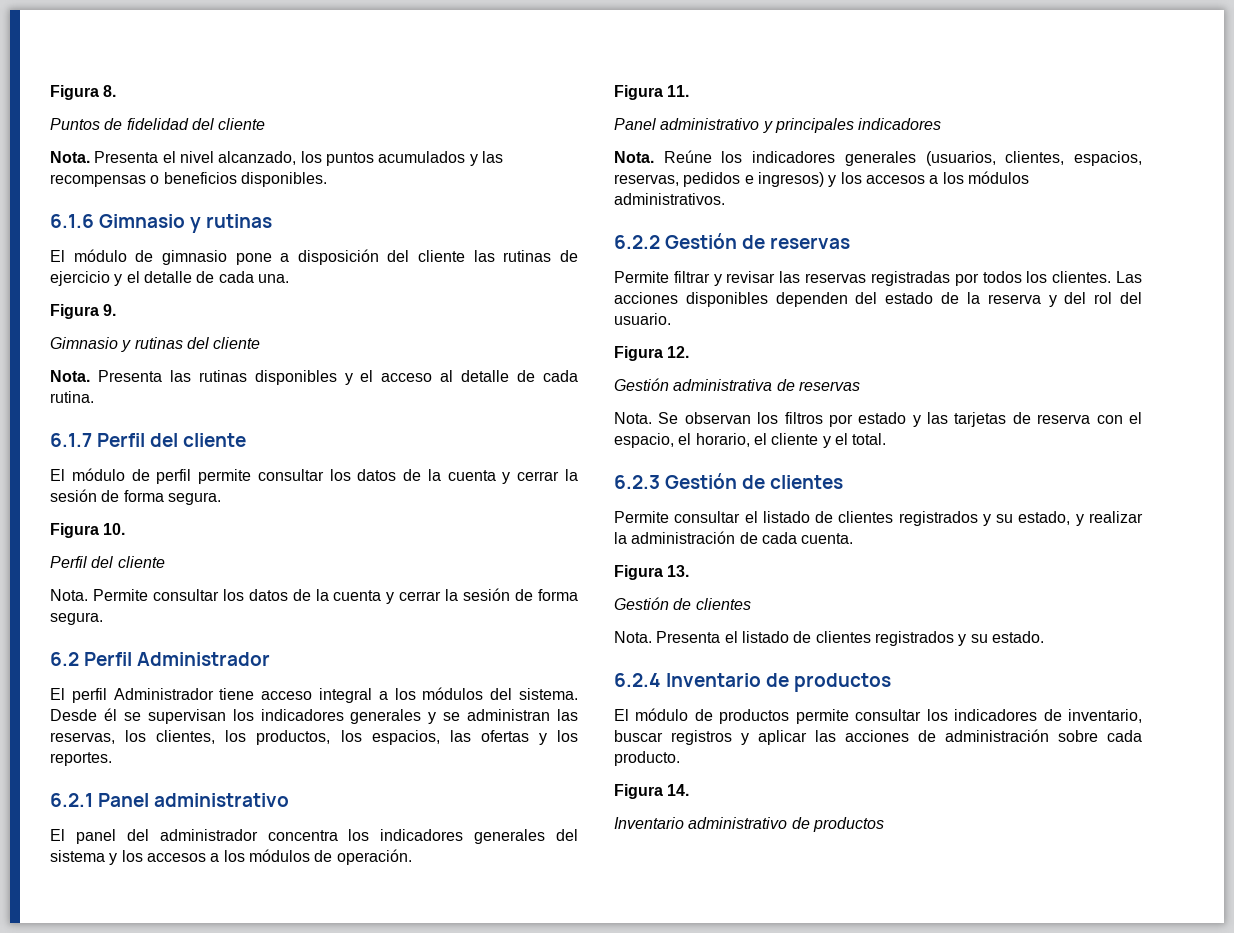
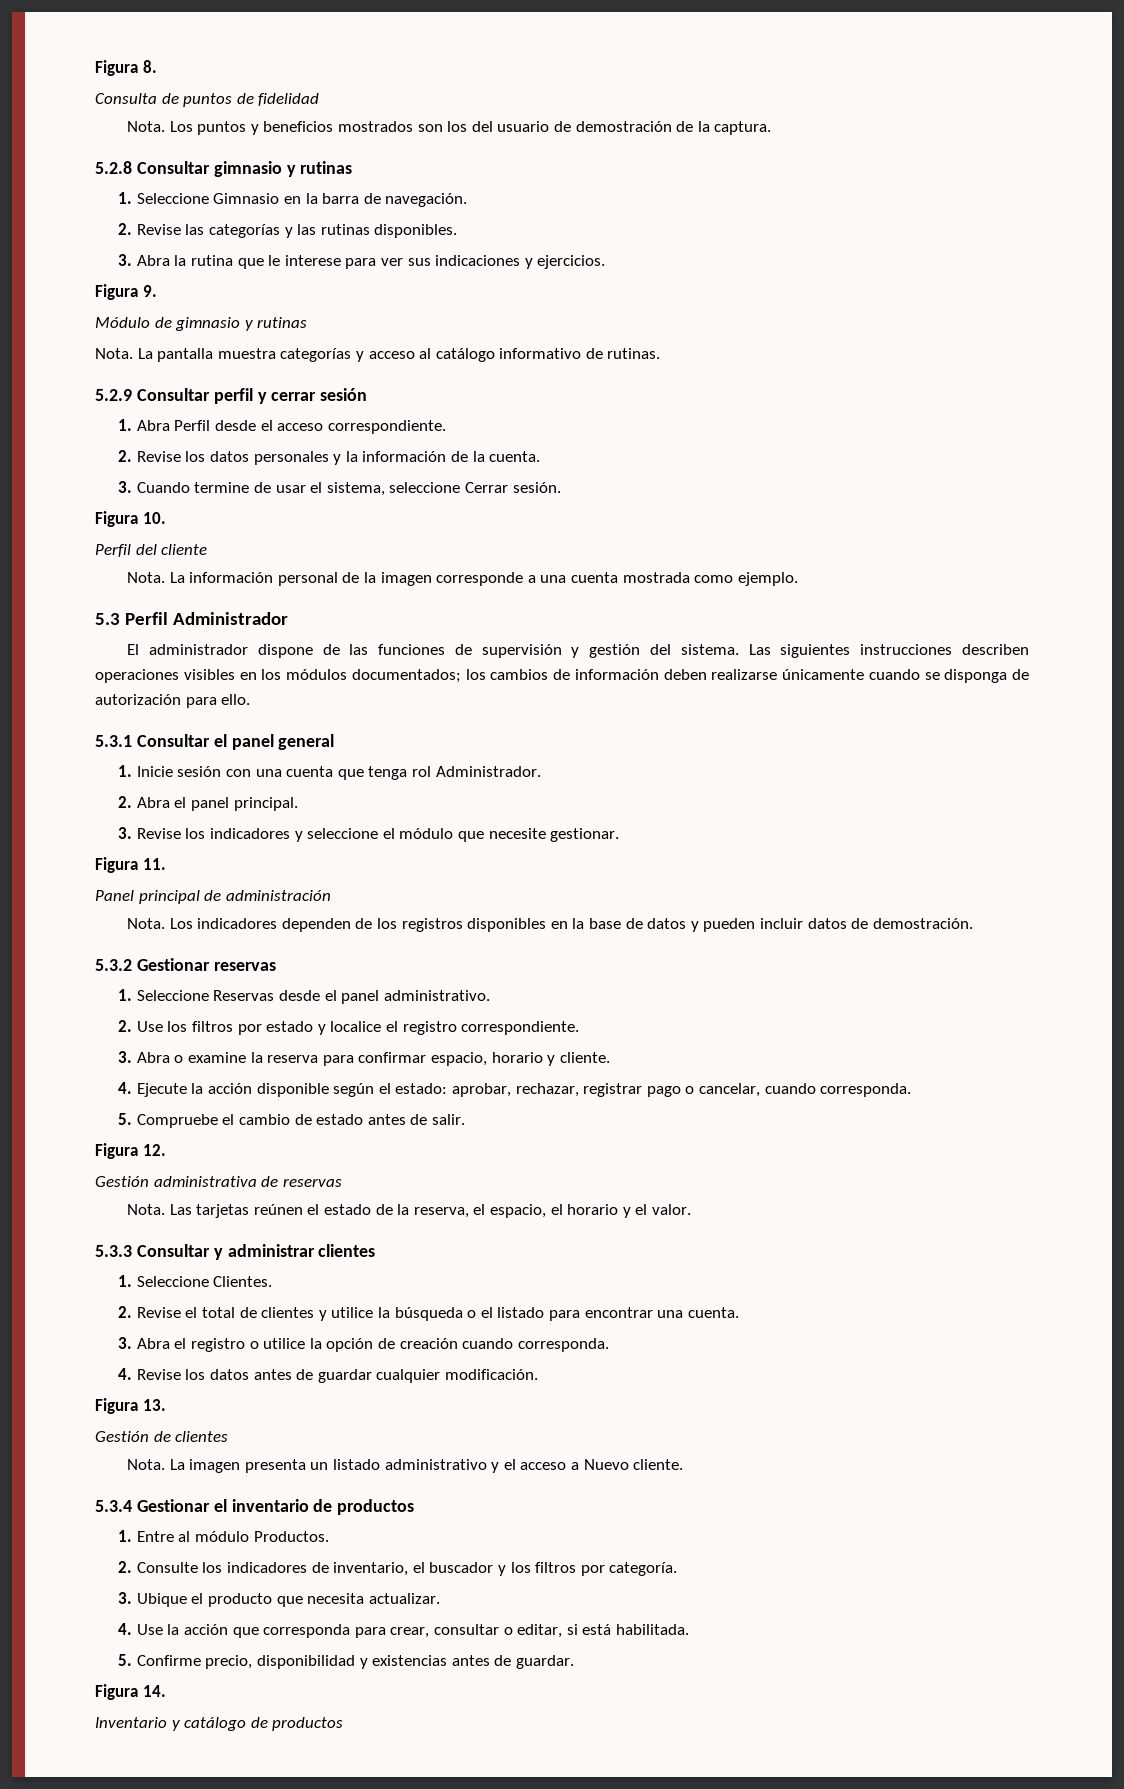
- Puntos de fidelidad del cliente
- Nota. Presenta el nivel alcanzado, los puntos acumulados y las recompensas o beneficios disponibles.
- 6.1.6 Gimnasio y rutinas
- El módulo de gimnasio pone a disposición del cliente las rutinas de ejercicio y el detalle de cada una.
+ Consulta de puntos de fidelidad
+ Nota. Los puntos y beneficios mostrados son los del usuario de demostración de la captura.
+ 5.2.8 Consultar gimnasio y rutinas
+ 1. Seleccione Gimnasio en la barra de navegación.
+ 2. Revise las categorías y las rutinas disponibles.
+ 3. Abra la rutina que le interese para ver sus indicaciones y ejercicios.
- Gimnasio y rutinas del cliente
- Nota. Presenta las rutinas disponibles y el acceso al detalle de cada rutina.
- 6.1.7 Perfil del cliente
- El módulo de perfil permite consultar los datos de la cuenta y cerrar la sesión de forma segura.
+ Módulo de gimnasio y rutinas
+ Nota. La pantalla muestra categorías y acceso al catálogo informativo de rutinas.
+ 5.2.9 Consultar perfil y cerrar sesión
+ 1. Abra Perfil desde el acceso correspondiente.
+ 2. Revise los datos personales y la información de la cuenta.
+ 3. Cuando termine de usar el sistema, seleccione Cerrar sesión.
- Permite consultar los datos de la cuenta y cerrar la sesión de forma segura.
- 6.2 Perfil Administrador
- El perfil Administrador tiene acceso integral a los módulos del sistema. Desde él se supervisan los indicadores generales y se administran las reservas, los clientes, los productos, los espacios, las ofertas y los reportes.
- 6.2.1 Panel administrativo
- El panel del administrador concentra los indicadores generales del sistema y los accesos a los módulos de operación.
+ La información personal de la imagen corresponde a una cuenta mostrada como ejemplo.
+ 5.3 Perfil Administrador
+ El administrador dispone de las funciones de supervisión y gestión del sistema. Las siguientes instrucciones describen operaciones visibles en los módulos documentados; los cambios de información deben realizarse únicamente cuando se disponga de autorización para ello.
+ 5.3.1 Consultar el panel general
+ 1. Inicie sesión con una cuenta que tenga rol Administrador.
+ 2. Abra el panel principal.
+ 3. Revise los indicadores y seleccione el módulo que necesite gestionar.
  Figura 11.
- Panel administrativo y principales indicadores
- Nota. Reúne los indicadores generales (usuarios, clientes, espacios, reservas, pedidos e ingresos) y los accesos a los módulos administrativos.
- 6.2.2 Gestión de reservas
- Permite filtrar y revisar las reservas registradas por todos los clientes. Las acciones disponibles dependen del estado de la reserva y del rol del usuario.
+ Panel principal de administración
+ Nota. Los indicadores dependen de los registros disponibles en la base de datos y pueden incluir datos de demostración.
+ 5.3.2 Gestionar reservas
+ 1. Seleccione Reservas desde el panel administrativo.
+ 2. Use los filtros por estado y localice el registro correspondiente.
+ 3. Abra o examine la reserva para confirmar espacio, horario y cliente.
+ 4. Ejecute la acción disponible según el estado: aprobar, rechazar, registrar pago o cancelar, cuando corresponda.
+ 5. Compruebe el cambio de estado antes de salir.
- Se observan los filtros por estado y las tarjetas de reserva con el espacio, el horario, el cliente y el total.
- 6.2.3 Gestión de clientes
- Permite consultar el listado de clientes registrados y su estado, y realizar la administración de cada cuenta.
+ Las tarjetas reúnen el estado de la reserva, el espacio, el horario y el valor.
+ 5.3.3 Consultar y administrar clientes
+ 1. Seleccione Clientes.
+ 2. Revise el total de clientes y utilice la búsqueda o el listado para encontrar una cuenta.
+ 3. Abra el registro o utilice la opción de creación cuando corresponda.
+ 4. Revise los datos antes de guardar cualquier modificación.
- Presenta el listado de clientes registrados y su estado.
- 6.2.4 Inventario de productos
- El módulo de productos permite consultar los indicadores de inventario, buscar registros y aplicar las acciones de administración sobre cada producto.
+ La imagen presenta un listado administrativo y el acceso a Nuevo cliente.
+ 5.3.4 Gestionar el inventario de productos
+ 1. Entre al módulo Productos.
+ 2. Consulte los indicadores de inventario, el buscador y los filtros por categoría.
+ 3. Ubique el producto que necesita actualizar.
+ 4. Use la acción que corresponda para crear, consultar o editar, si está habilitada.
+ 5. Confirme precio, disponibilidad y existencias antes de guardar.
- Inventario administrativo de productos
+ Inventario y catálogo de productos

